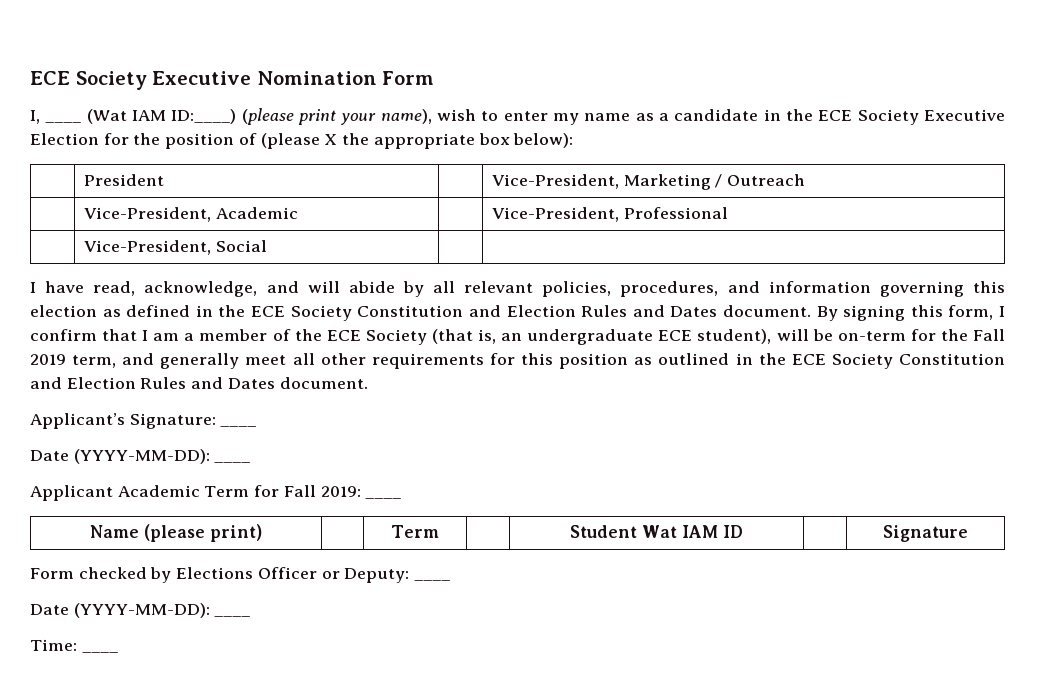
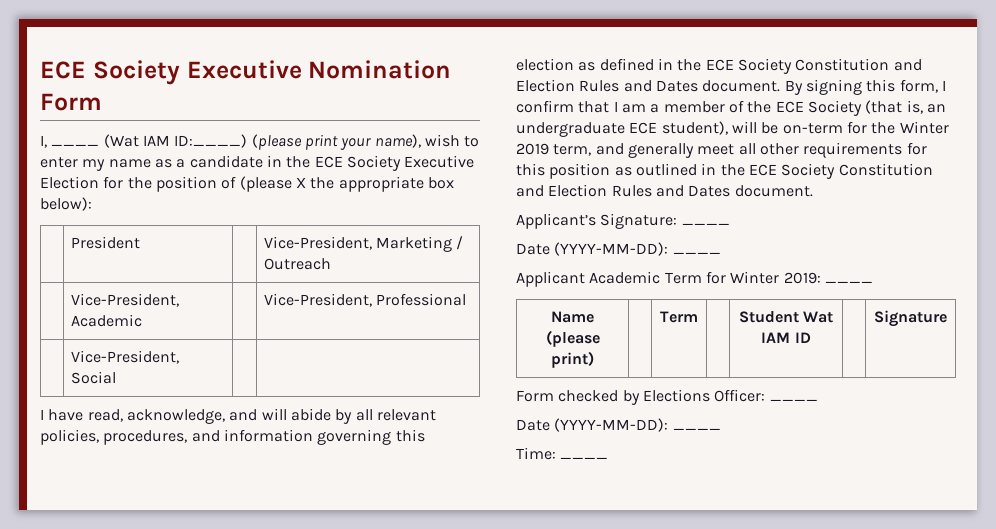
- By signing this form, I confirm that I am a member of the ECE Society (that is, an undergraduate ECE student), will be on-term for the Fall 2019 term, and generally meet all other requirements for this position as outlined in the ECE Society Constitution and Election Rules and Dates document.
+ By signing this form, I confirm that I am a member of the ECE Society (that is, an undergraduate ECE student), will be on-term for the Winter 2019 term, and generally meet all other requirements for this position as outlined in the ECE Society Constitution and Election Rules and Dates document.
- Applicant Academic Term for Fall 2019: ____
+ Applicant Academic Term for Winter 2019: ____
- Form checked by Elections Officer or Deputy: ____
+ Form checked by Elections Officer: ____

